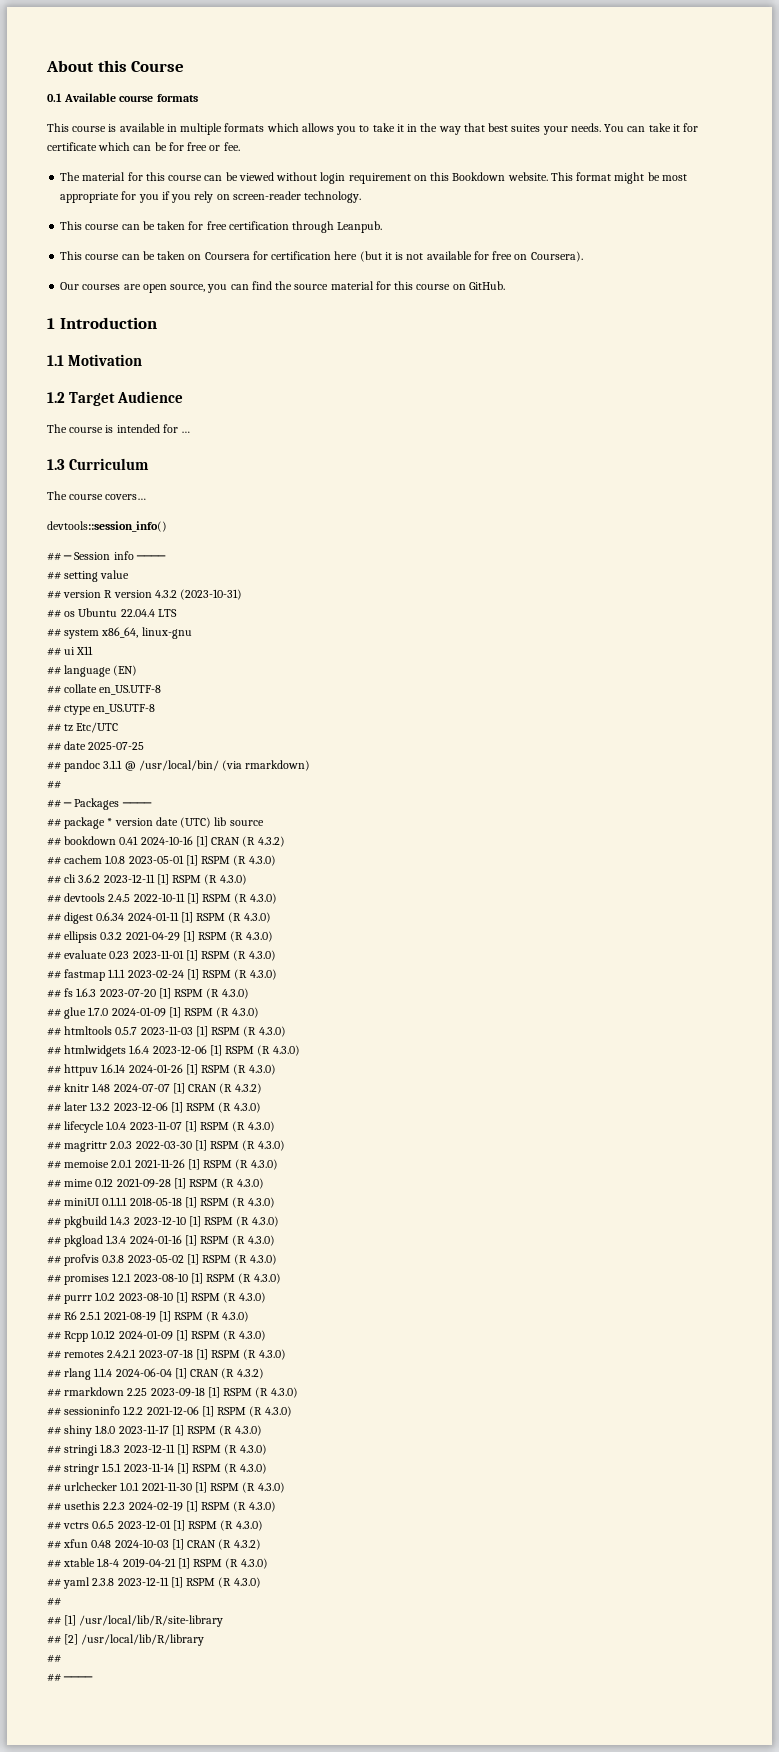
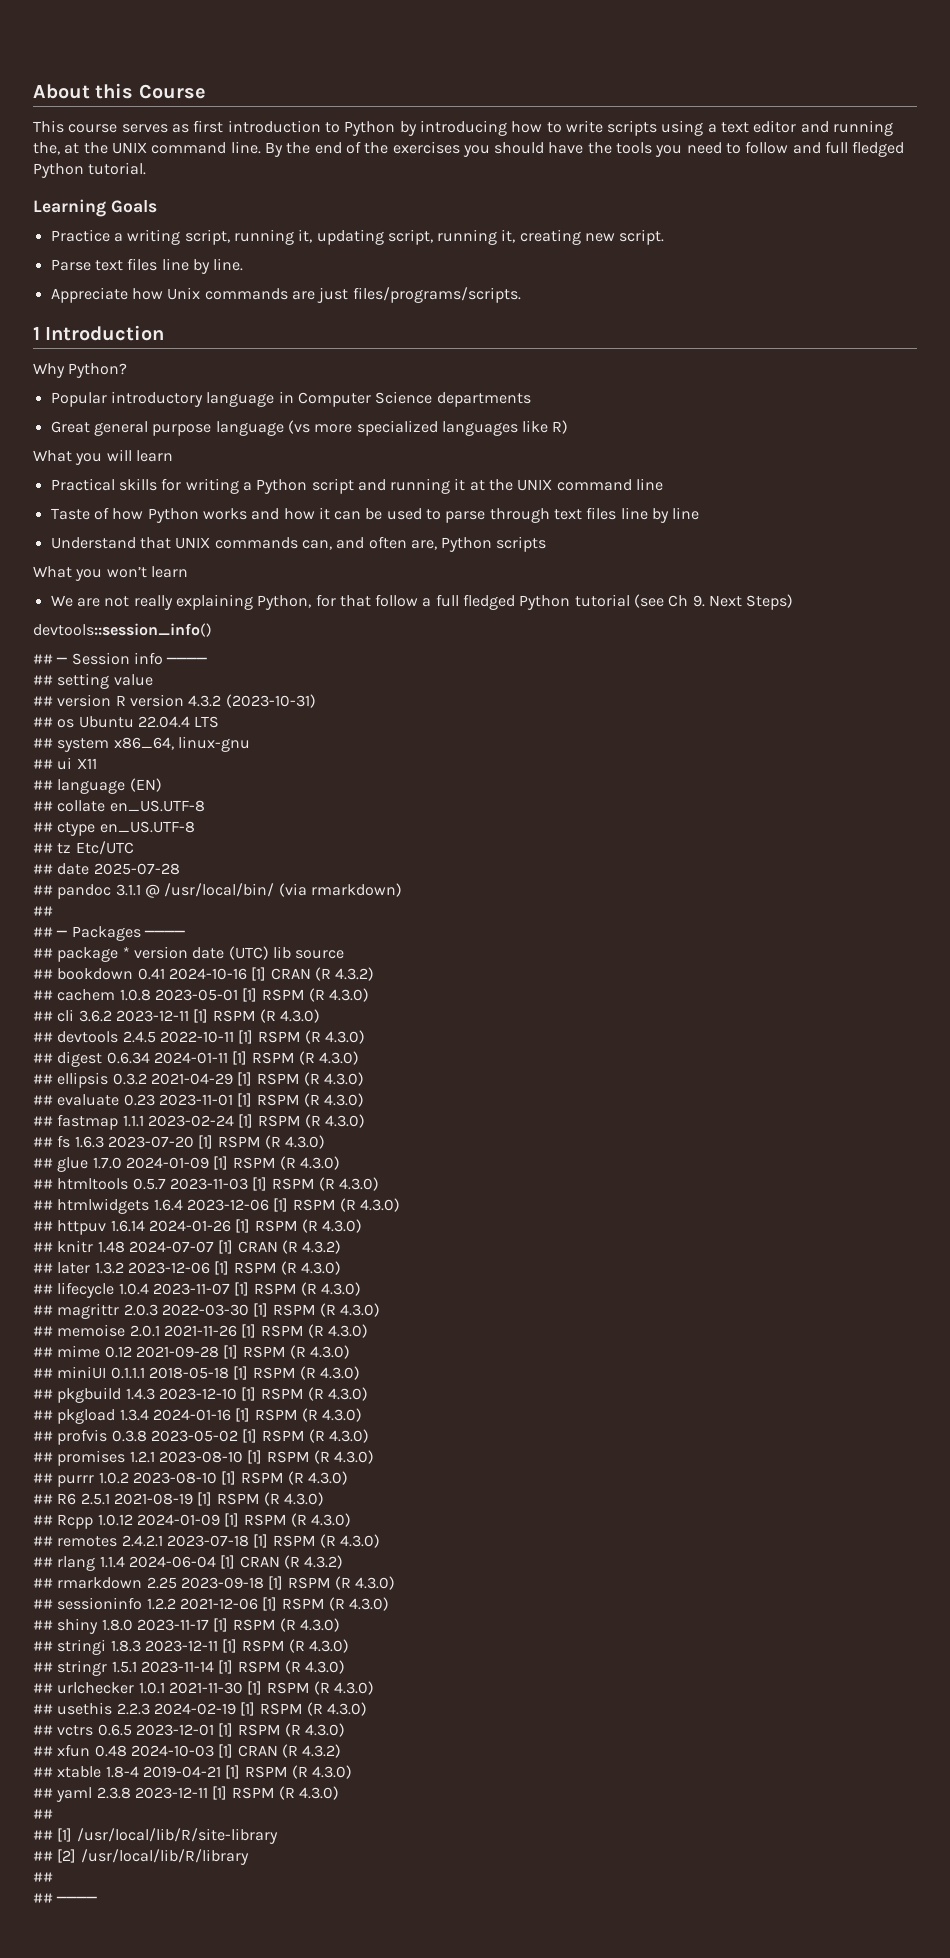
- 0.1 Available course formats
- This course is available in multiple formats which allows you to take it in the way that best suites your needs. You can take it for certificate which can be for free or fee.
- The material for this course can be viewed without login requirement on this Bookdown website. This format might be most appropriate for you if you rely on screen-reader technology.
- This course can be taken for free certification through Leanpub.
- This course can be taken on Coursera for certification here (but it is not available for free on Coursera).
- Our courses are open source, you can find the source material for this course on GitHub.
+ This course serves as first introduction to Python by introducing how to write scripts using a text editor and running the, at the UNIX command line. By the end of the exercises you should have the tools you need to follow and full fledged Python tutorial.
+ Learning Goals
+ Practice a writing script, running it, updating script, running it, creating new script.
+ Parse text files line by line.
+ Appreciate how Unix commands are just files/programs/scripts.
  1 Introduction
- 1.1 Motivation
- 1.2 Target Audience
- The course is intended for …
- 1.3 Curriculum
- The course covers…
+ Why Python?
+ Popular introductory language in Computer Science departments
+ Great general purpose language (vs more specialized languages like R)
+ What you will learn
+ Practical skills for writing a Python script and running it at the UNIX command line
+ Taste of how Python works and how it can be used to parse through text files line by line
+ Understand that UNIX commands can, and often are, Python scripts
+ What you won’t learn
+ We are not really explaining Python, for that follow a full fledged Python tutorial (see Ch 9. Next Steps)
- ## date 2025-07-25
+ ## date 2025-07-28

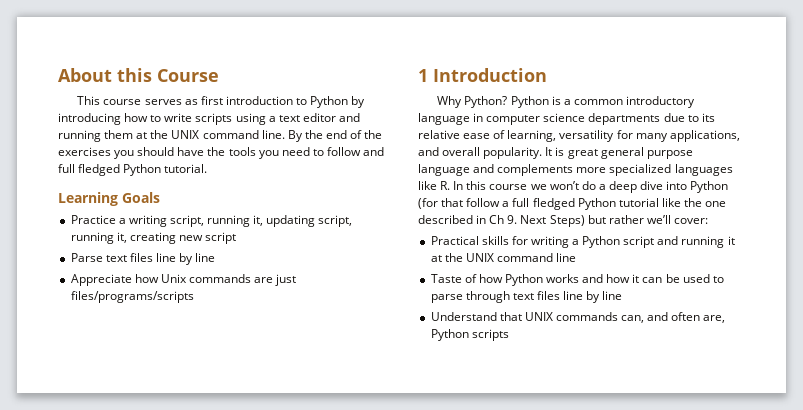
- This course serves as first introduction to Python by introducing how to write scripts using a text editor and running the, at the UNIX command line.
+ This course serves as first introduction to Python by introducing how to write scripts using a text editor and running them at the UNIX command line.
- Practice a writing script, running it, updating script, running it, creating new script.
+ Practice a writing script, running it, updating script, running it, creating new script
- Parse text files line by line.
+ Parse text files line by line
- Appreciate how Unix commands are just files/programs/scripts.
+ Appreciate how Unix commands are just files/programs/scripts
- Why Python?
- Popular introductory language in Computer Science departments
- Great general purpose language (vs more specialized languages like R)
- What you will learn
+ Why Python? Python is a common introductory language in computer science departments due to its relative ease of learning, versatility for many applications, and overall popularity. It is great general purpose language and complements more specialized languages like R. In this course we won’t do a deep dive into Python (for that follow a full fledged Python tutorial like the one described in Ch 9. Next Steps) but rather we’ll cover:
- What you won’t learn
- We are not really explaining Python, for that follow a full fledged Python tutorial (see Ch 9. Next Steps)
- devtools::session_info()
- ## ─ Session info ────
- ## setting value
- ## version R version 4.3.2 (2023-10-31)
- ## os Ubuntu 22.04.4 LTS
- ## system x86_64, linux-gnu
- ## ui X11
- ## language (EN)
- ## collate en_US.UTF-8
- ## ctype en_US.UTF-8
- ## tz Etc/UTC
- ## date 2025-07-28
- ## pandoc 3.1.1 @ /usr/local/bin/ (via rmarkdown)
- ##
- ## ─ Packages ────
- ## package * version date (UTC) lib source
- ## bookdown 0.41 2024-10-16 [1] CRAN (R 4.3.2)
- ## cachem 1.0.8 2023-05-01 [1] RSPM (R 4.3.0)
- ## cli 3.6.2 2023-12-11 [1] RSPM (R 4.3.0)
- ## devtools 2.4.5 2022-10-11 [1] RSPM (R 4.3.0)
- ## digest 0.6.34 2024-01-11 [1] RSPM (R 4.3.0)
- ## ellipsis 0.3.2 2021-04-29 [1] RSPM (R 4.3.0)
- ## evaluate 0.23 2023-11-01 [1] RSPM (R 4.3.0)
- ## fastmap 1.1.1 2023-02-24 [1] RSPM (R 4.3.0)
- ## fs 1.6.3 2023-07-20 [1] RSPM (R 4.3.0)
- ## glue 1.7.0 2024-01-09 [1] RSPM (R 4.3.0)
- ## htmltools 0.5.7 2023-11-03 [1] RSPM (R 4.3.0)
- ## htmlwidgets 1.6.4 2023-12-06 [1] RSPM (R 4.3.0)
- ## httpuv 1.6.14 2024-01-26 [1] RSPM (R 4.3.0)
- ## knitr 1.48 2024-07-07 [1] CRAN (R 4.3.2)
- ## later 1.3.2 2023-12-06 [1] RSPM (R 4.3.0)
- ## lifecycle 1.0.4 2023-11-07 [1] RSPM (R 4.3.0)
- ## magrittr 2.0.3 2022-03-30 [1] RSPM (R 4.3.0)
- ## memoise 2.0.1 2021-11-26 [1] RSPM (R 4.3.0)
- ## mime 0.12 2021-09-28 [1] RSPM (R 4.3.0)
- ## miniUI 0.1.1.1 2018-05-18 [1] RSPM (R 4.3.0)
- ## pkgbuild 1.4.3 2023-12-10 [1] RSPM (R 4.3.0)
- ## pkgload 1.3.4 2024-01-16 [1] RSPM (R 4.3.0)
- ## profvis 0.3.8 2023-05-02 [1] RSPM (R 4.3.0)
- ## promises 1.2.1 2023-08-10 [1] RSPM (R 4.3.0)
- ## purrr 1.0.2 2023-08-10 [1] RSPM (R 4.3.0)
- ## R6 2.5.1 2021-08-19 [1] RSPM (R 4.3.0)
- ## Rcpp 1.0.12 2024-01-09 [1] RSPM (R 4.3.0)
- ## remotes 2.4.2.1 2023-07-18 [1] RSPM (R 4.3.0)
- ## rlang 1.1.4 2024-06-04 [1] CRAN (R 4.3.2)
- ## rmarkdown 2.25 2023-09-18 [1] RSPM (R 4.3.0)
- ## sessioninfo 1.2.2 2021-12-06 [1] RSPM (R 4.3.0)
- ## shiny 1.8.0 2023-11-17 [1] RSPM (R 4.3.0)
- ## stringi 1.8.3 2023-12-11 [1] RSPM (R 4.3.0)
- ## stringr 1.5.1 2023-11-14 [1] RSPM (R 4.3.0)
- ## urlchecker 1.0.1 2021-11-30 [1] RSPM (R 4.3.0)
- ## usethis 2.2.3 2024-02-19 [1] RSPM (R 4.3.0)
- ## vctrs 0.6.5 2023-12-01 [1] RSPM (R 4.3.0)
- ## xfun 0.48 2024-10-03 [1] CRAN (R 4.3.2)
- ## xtable 1.8-4 2019-04-21 [1] RSPM (R 4.3.0)
- ## yaml 2.3.8 2023-12-11 [1] RSPM (R 4.3.0)
- ##
- ## [1] /usr/local/lib/R/site-library
- ## [2] /usr/local/lib/R/library
- ##
- ## ────

